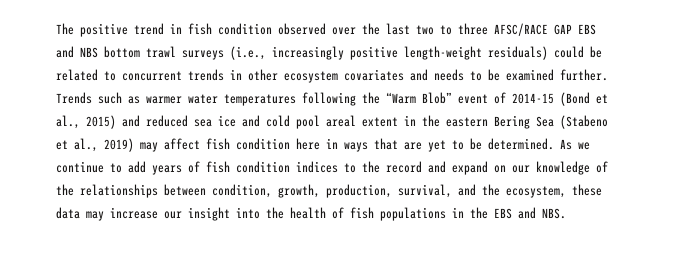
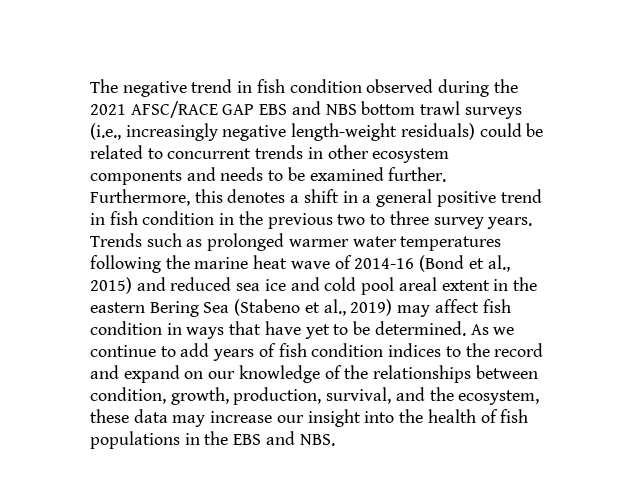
- The positive trend in fish condition observed over the last two to three AFSC/RACE GAP EBS and NBS bottom trawl surveys (i.e., increasingly positive length-weight residuals) could be related to concurrent trends in other ecosystem covariates and needs to be examined further.
+ The negative trend in fish condition observed during the 2021 AFSC/RACE GAP EBS and NBS bottom trawl surveys (i.e., increasingly negative length-weight residuals) could be related to concurrent trends in other ecosystem components and needs to be examined further.
+ Furthermore, this denotes a shift in a general positive trend in fish condition in the previous two to three survey years.
- Trends such as warmer water temperatures following the “Warm Blob” event of 2014-15 (Bond et al., 2015) and reduced sea ice and cold pool areal extent in the eastern Bering Sea (Stabeno et al., 2019) may affect fish condition here in ways that are yet to be determined.
+ Trends such as prolonged warmer water temperatures following the marine heat wave of 2014-16 (Bond et al., 2015) and reduced sea ice and cold pool areal extent in the eastern Bering Sea (Stabeno et al., 2019) may affect fish condition in ways that have yet to be determined.

